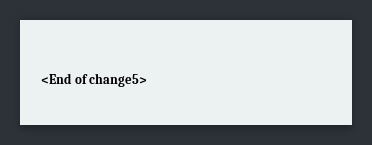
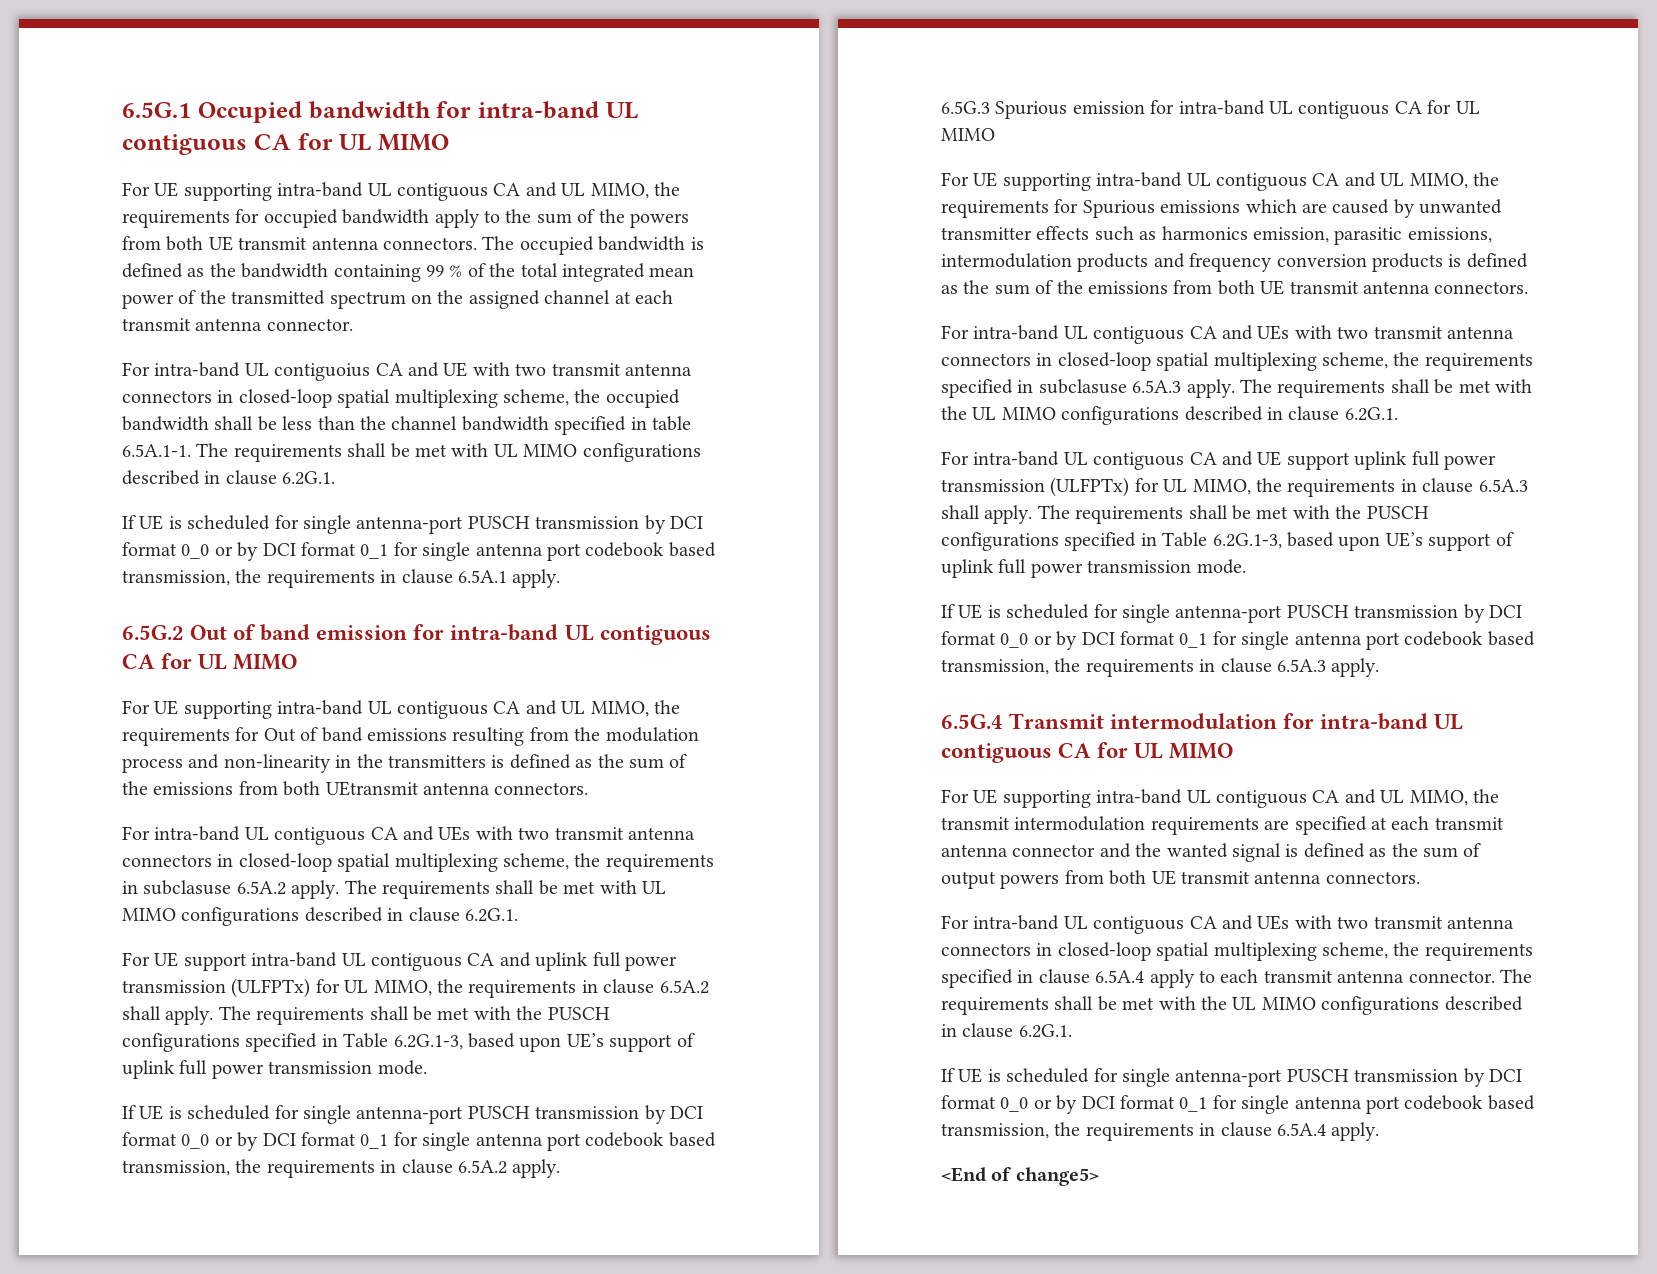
+ 6.5G.1 Occupied bandwidth for intra-band UL contiguous CA for UL MIMO
+ For UE supporting intra-band UL contiguous CA and UL MIMO, the requirements for occupied bandwidth apply to the sum of the powers from both UE transmit antenna connectors. The occupied bandwidth is defined as the bandwidth containing 99 % of the total integrated mean power of the transmitted spectrum on the assigned channel at each transmit antenna connector.
+ For intra-band UL contiguoius CA and UE with two transmit antenna connectors in closed-loop spatial multiplexing scheme, the occupied bandwidth shall be less than the channel bandwidth specified in table 6.5A.1-1. The requirements shall be met with UL MIMO configurations described in clause 6.2G.1.
+ If UE is scheduled for single antenna-port PUSCH transmission by DCI format 0_0 or by DCI format 0_1 for single antenna port codebook based transmission, the requirements in clause 6.5A.1 apply.
+ 6.5G.2 Out of band emission for intra-band UL contiguous CA for UL MIMO
+ For UE supporting intra-band UL contiguous CA and UL MIMO, the requirements for Out of band emissions resulting from the modulation process and non-linearity in the transmitters is defined as the sum of the emissions from both UEtransmit antenna connectors.
+ For intra-band UL contiguous CA and UEs with two transmit antenna connectors in closed-loop spatial multiplexing scheme, the requirements in subclasuse 6.5A.2 apply. The requirements shall be met with UL MIMO configurations described in clause 6.2G.1.
+ For UE support intra-band UL contiguous CA and uplink full power transmission (ULFPTx) for UL MIMO, the requirements in clause 6.5A.2 shall apply. The requirements shall be met with the PUSCH configurations specified in Table 6.2G.1-3, based upon UE’s support of uplink full power transmission mode.
+ If UE is scheduled for single antenna-port PUSCH transmission by DCI format 0_0 or by DCI format 0_1 for single antenna port codebook based transmission, the requirements in clause 6.5A.2 apply.
+ 6.5G.3 Spurious emission for intra-band UL contiguous CA for UL MIMO
+ For UE supporting intra-band UL contiguous CA and UL MIMO, the requirements for Spurious emissions which are caused by unwanted transmitter effects such as harmonics emission, parasitic emissions, intermodulation products and frequency conversion products is defined as the sum of the emissions from both UE transmit antenna connectors.
+ For intra-band UL contiguous CA and UEs with two transmit antenna connectors in closed-loop spatial multiplexing scheme, the requirements specified in subclasuse 6.5A.3 apply. The requirements shall be met with the UL MIMO configurations described in clause 6.2G.1.
+ For intra-band UL contiguous CA and UE support uplink full power transmission (ULFPTx) for UL MIMO, the requirements in clause 6.5A.3 shall apply. The requirements shall be met with the PUSCH configurations specified in Table 6.2G.1-3, based upon UE’s support of uplink full power transmission mode.
+ If UE is scheduled for single antenna-port PUSCH transmission by DCI format 0_0 or by DCI format 0_1 for single antenna port codebook based transmission, the requirements in clause 6.5A.3 apply.
+ 6.5G.4 Transmit intermodulation for intra-band UL contiguous CA for UL MIMO
+ For UE supporting intra-band UL contiguous CA and UL MIMO, the transmit intermodulation requirements are specified at each transmit antenna connector and the wanted signal is defined as the sum of output powers from both UE transmit antenna connectors.
+ For intra-band UL contiguous CA and UEs with two transmit antenna connectors in closed-loop spatial multiplexing scheme, the requirements specified in clause 6.5A.4 apply to each transmit antenna connector. The requirements shall be met with the UL MIMO configurations described in clause 6.2G.1.
+ If UE is scheduled for single antenna-port PUSCH transmission by DCI format 0_0 or by DCI format 0_1 for single antenna port codebook based transmission, the requirements in clause 6.5A.4 apply.

